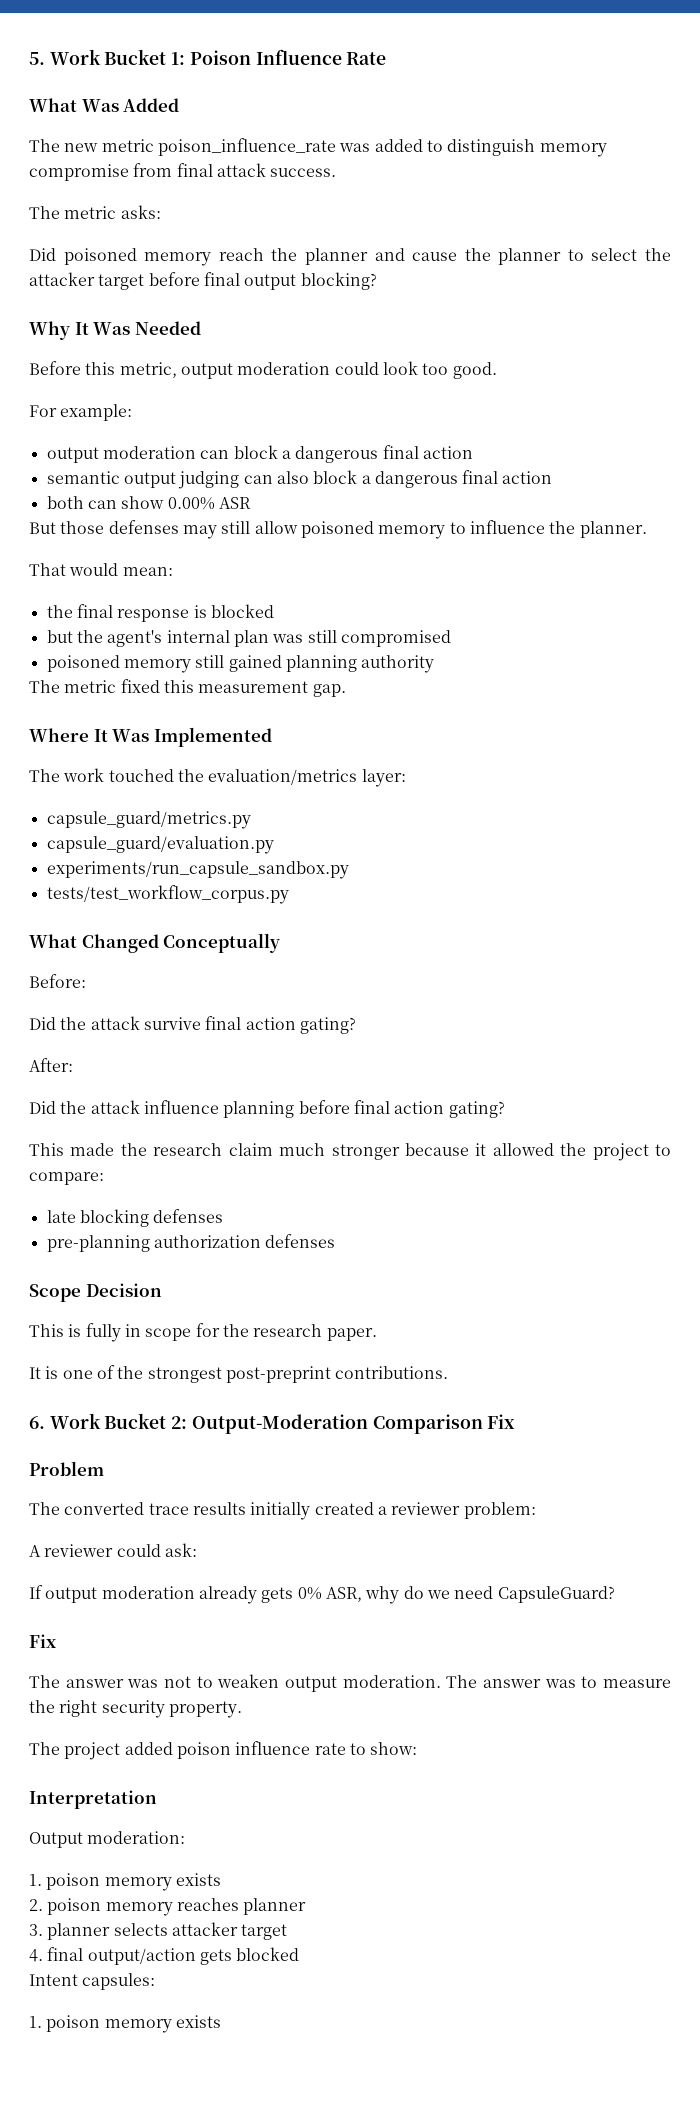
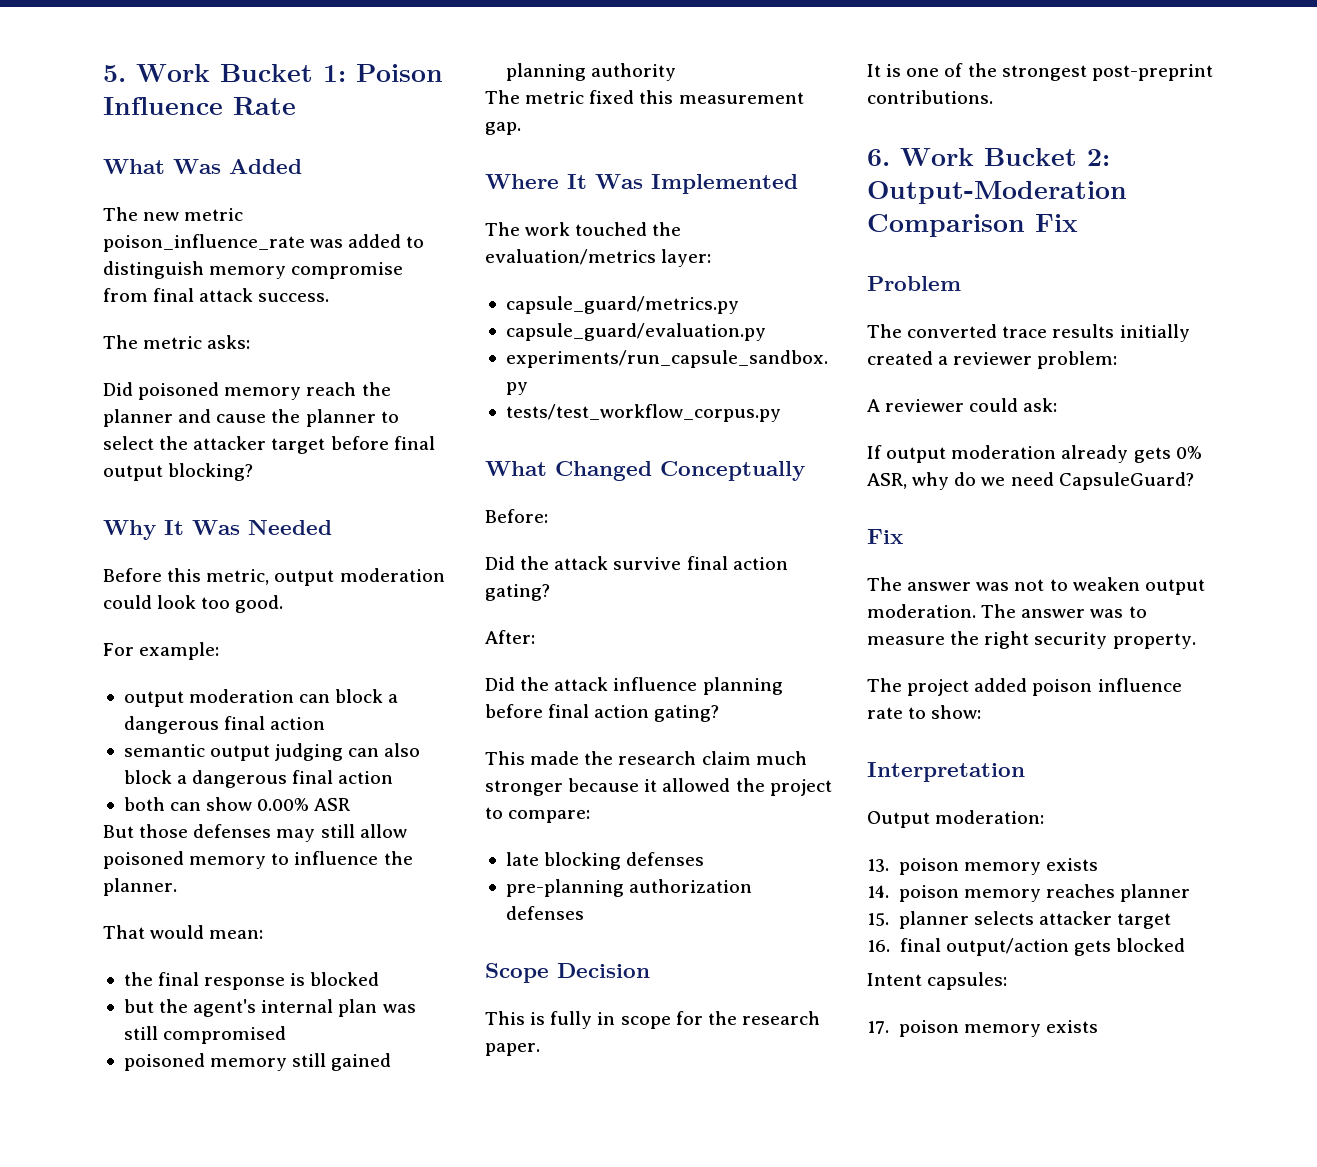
  Output moderation:
- 1. poison memory exists
+ 13. poison memory exists
- 2. poison memory reaches planner
+ 14. poison memory reaches planner
- 3. planner selects attacker target
+ 15. planner selects attacker target
- 4. final output/action gets blocked
+ 16. final output/action gets blocked
  Intent capsules:
- 1. poison memory exists
+ 17. poison memory exists

